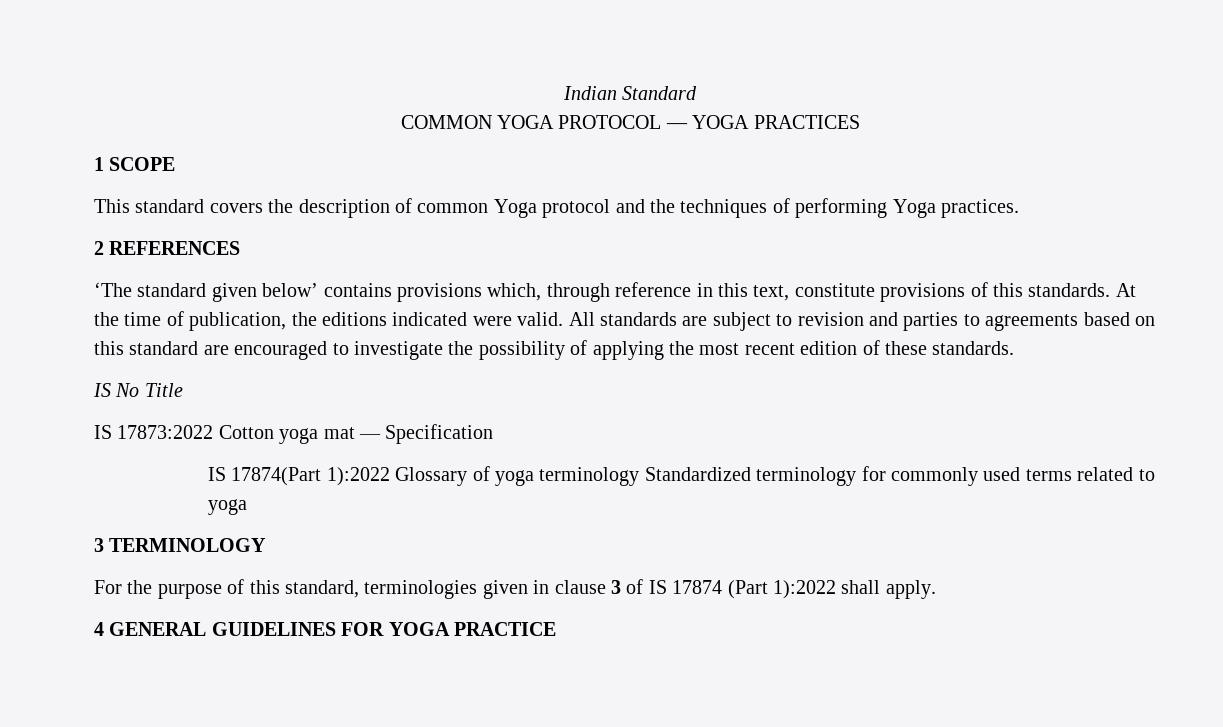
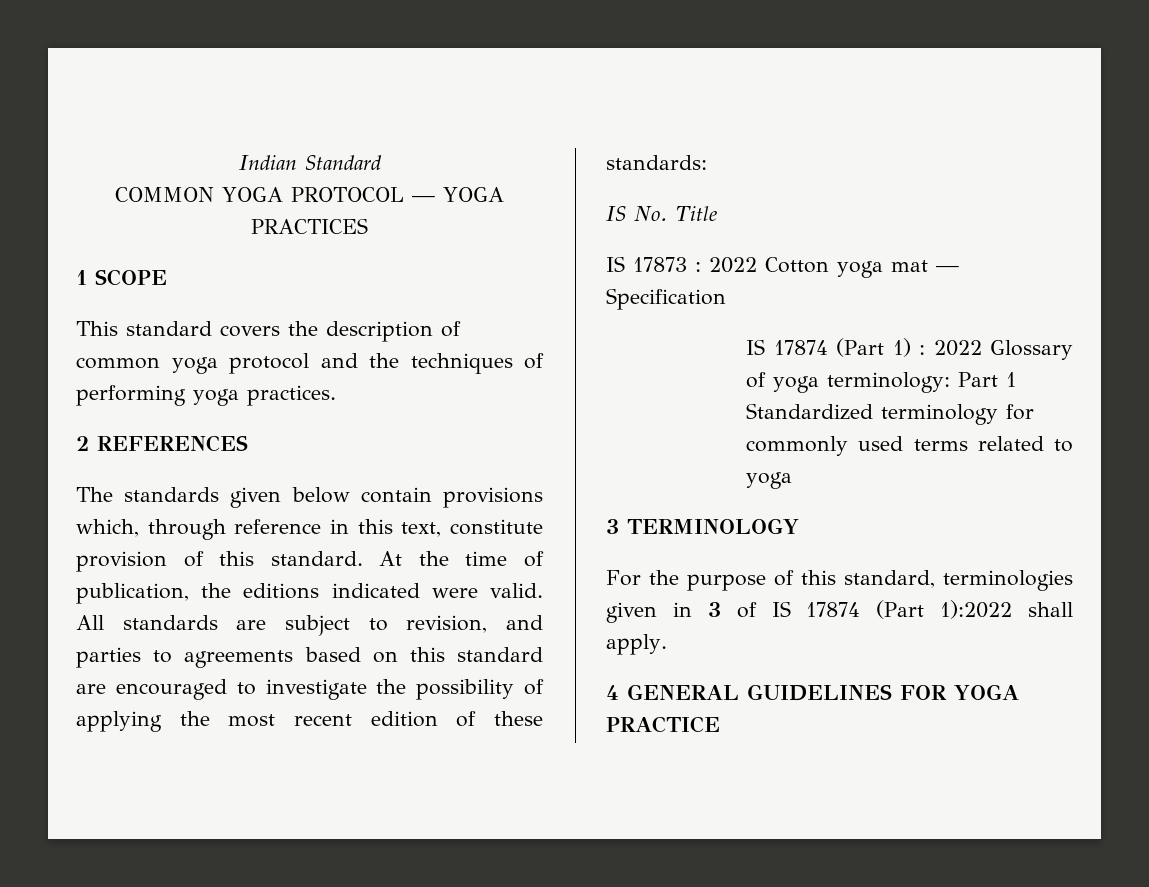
- This standard covers the description of common Yoga protocol and the techniques of performing Yoga practices.
+ This standard covers the description of common yoga protocol and the techniques of performing yoga practices.
- ‘The standard given below’ contains provisions which, through reference in this text, constitute provisions of this standards.
+ The standards given below contain provisions which, through reference in this text, constitute provision of this standard.
- All standards are subject to revision and parties to agreements based on this standard are encouraged to investigate the possibility of applying the most recent edition of these standards.
- IS No Title
+ All standards are subject to revision, and parties to agreements based on this standard are encouraged to investigate the possibility of applying the most recent edition of these standards:
+ IS No. Title
- IS 17873:2022 Cotton yoga mat — Specification
+ IS 17873 : 2022 Cotton yoga mat — Specification
- IS 17874(Part 1):2022 Glossary of yoga terminology Standardized terminology for commonly used terms related to yoga
+ IS 17874 (Part 1) : 2022 Glossary of yoga terminology: Part 1 Standardized terminology for commonly used terms related to yoga
- For the purpose of this standard, terminologies given in clause 3 of IS 17874 (Part 1):2022 shall apply.
+ For the purpose of this standard, terminologies given in 3 of IS 17874 (Part 1):2022 shall apply.

